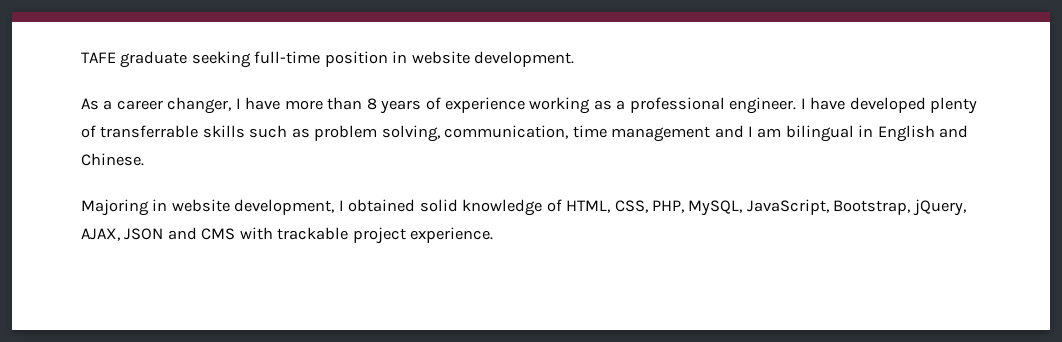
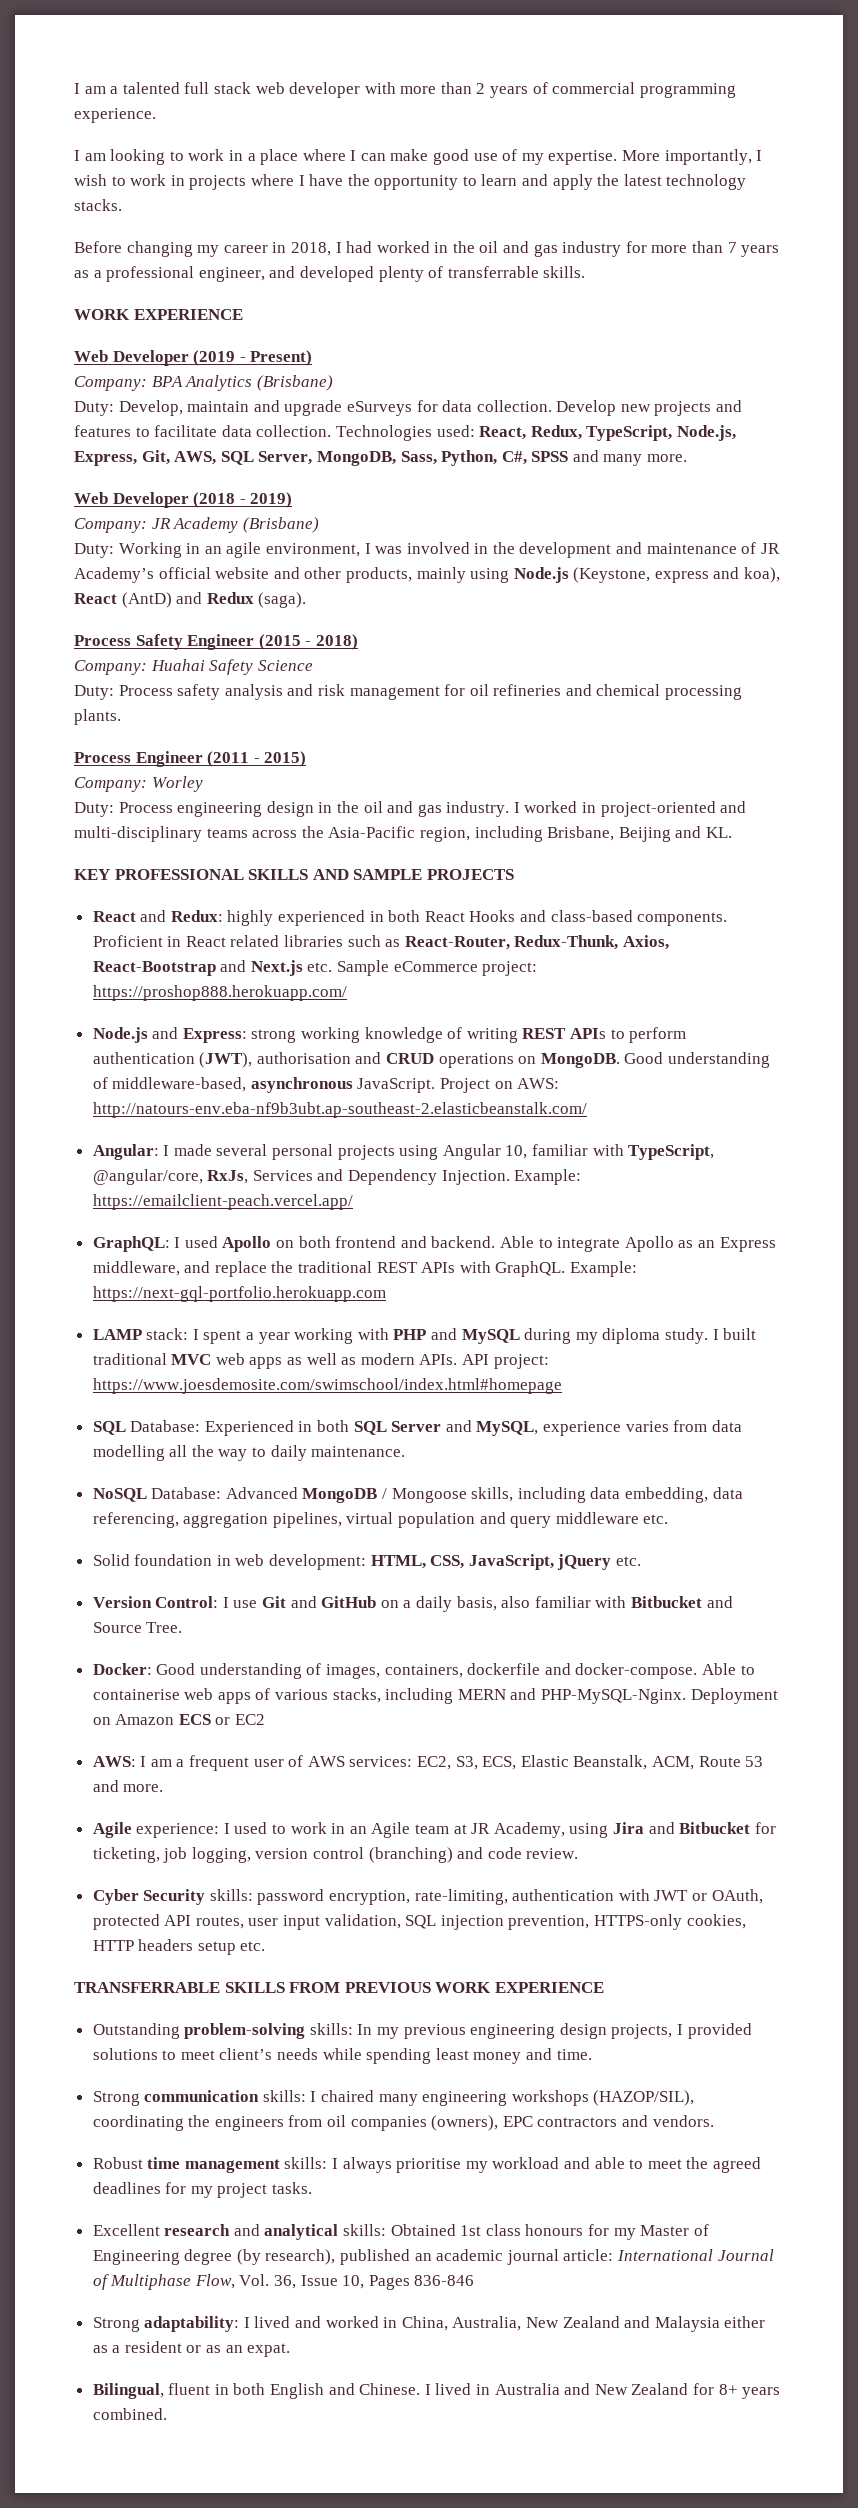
- TAFE graduate seeking full-time position in website development.
- As a career changer, I have more than 8 years of experience working as a professional engineer. I have developed plenty of transferrable skills such as problem solving, communication, time management and I am bilingual in English and Chinese.
- Majoring in website development, I obtained solid knowledge of HTML, CSS, PHP, MySQL, JavaScript, Bootstrap, jQuery, AJAX, JSON and CMS with trackable project experience.
+ I am a talented full stack web developer with more than 2 years of commercial programming experience.
+ I am looking to work in a place where I can make good use of my expertise. More importantly, I wish to work in projects where I have the opportunity to learn and apply the latest technology stacks.
+ Before changing my career in 2018, I had worked in the oil and gas industry for more than 7 years as a professional engineer, and developed plenty of transferrable skills.
+ WORK EXPERIENCE
+ Web Developer (2019 - Present)
+ Company: BPA Analytics (Brisbane)
+ Duty: Develop, maintain and upgrade eSurveys for data collection. Develop new projects and features to facilitate data collection. Technologies used: React, Redux, TypeScript, Node.js, Express, Git, AWS, SQL Server, MongoDB, Sass, Python, C#, SPSS and many more.
+ Web Developer (2018 - 2019)
+ Company: JR Academy (Brisbane)
+ Duty: Working in an agile environment, I was involved in the development and maintenance of JR Academy’s official website and other products, mainly using Node.js (Keystone, express and koa), React (AntD) and Redux (saga).
+ Process Safety Engineer (2015 - 2018)
+ Company: Huahai Safety Science
+ Duty: Process safety analysis and risk management for oil refineries and chemical processing plants.
+ Process Engineer (2011 - 2015)
+ Company: Worley
+ Duty: Process engineering design in the oil and gas industry. I worked in project-oriented and multi-disciplinary teams across the Asia-Pacific region, including Brisbane, Beijing and KL.
+ KEY PROFESSIONAL SKILLS AND SAMPLE PROJECTS
+ React and Redux: highly experienced in both React Hooks and class-based components. Proficient in React related libraries such as React-Router, Redux-Thunk, Axios, React-Bootstrap and Next.js etc. Sample eCommerce project: https://proshop888.herokuapp.com/
+ Node.js and Express: strong working knowledge of writing REST APIs to perform authentication (JWT), authorisation and CRUD operations on MongoDB. Good understanding of middleware-based, asynchronous JavaScript. Project on AWS: http://natours-env.eba-nf9b3ubt.ap-southeast-2.elasticbeanstalk.com/
+ Angular: I made several personal projects using Angular 10, familiar with TypeScript, @angular/core, RxJs, Services and Dependency Injection. Example: https://emailclient-peach.vercel.app/
+ GraphQL: I used Apollo on both frontend and backend. Able to integrate Apollo as an Express middleware, and replace the traditional REST APIs with GraphQL. Example: https://next-gql-portfolio.herokuapp.com
+ LAMP stack: I spent a year working with PHP and MySQL during my diploma study. I built traditional MVC web apps as well as modern APIs. API project: https://www.joesdemosite.com/swimschool/index.html#homepage
+ SQL Database: Experienced in both SQL Server and MySQL, experience varies from data modelling all the way to daily maintenance.
+ NoSQL Database: Advanced MongoDB / Mongoose skills, including data embedding, data referencing, aggregation pipelines, virtual population and query middleware etc.
+ Solid foundation in web development: HTML, CSS, JavaScript, jQuery etc.
+ Version Control: I use Git and GitHub on a daily basis, also familiar with Bitbucket and Source Tree.
+ Docker: Good understanding of images, containers, dockerfile and docker-compose. Able to containerise web apps of various stacks, including MERN and PHP-MySQL-Nginx. Deployment on Amazon ECS or EC2
+ AWS: I am a frequent user of AWS services: EC2, S3, ECS, Elastic Beanstalk, ACM, Route 53 and more.
+ Agile experience: I used to work in an Agile team at JR Academy, using Jira and Bitbucket for ticketing, job logging, version control (branching) and code review.
+ Cyber Security skills: password encryption, rate-limiting, authentication with JWT or OAuth, protected API routes, user input validation, SQL injection prevention, HTTPS-only cookies, HTTP headers setup etc.
+ TRANSFERRABLE SKILLS FROM PREVIOUS WORK EXPERIENCE
+ Outstanding problem-solving skills: In my previous engineering design projects, I provided solutions to meet client’s needs while spending least money and time.
+ Strong communication skills: I chaired many engineering workshops (HAZOP/SIL), coordinating the engineers from oil companies (owners), EPC contractors and vendors.
+ Robust time management skills: I always prioritise my workload and able to meet the agreed deadlines for my project tasks.
+ Excellent research and analytical skills: Obtained 1st class honours for my Master of Engineering degree (by research), published an academic journal article: International Journal of Multiphase Flow, Vol. 36, Issue 10, Pages 836-846
+ Strong adaptability: I lived and worked in China, Australia, New Zealand and Malaysia either as a resident or as an expat.
+ Bilingual, fluent in both English and Chinese. I lived in Australia and New Zealand for 8+ years combined.

